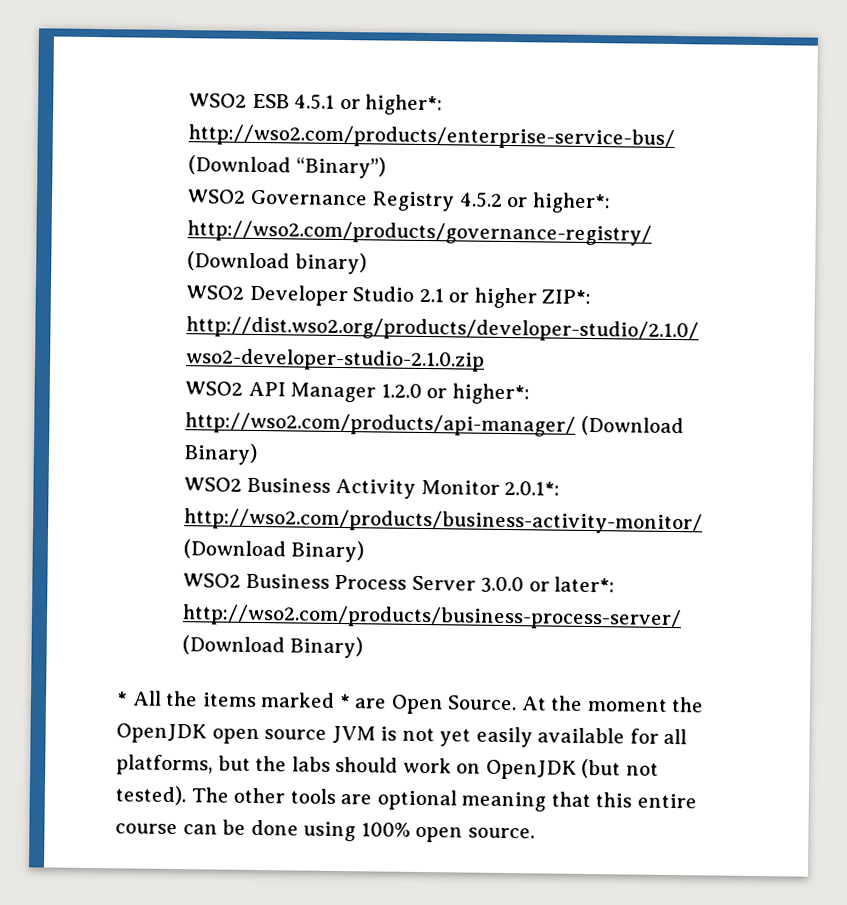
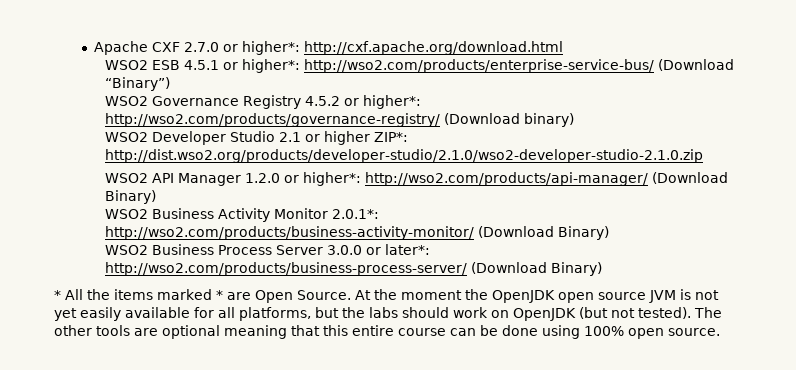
+ Apache CXF 2.7.0 or higher*: http://cxf.apache.org/download.html

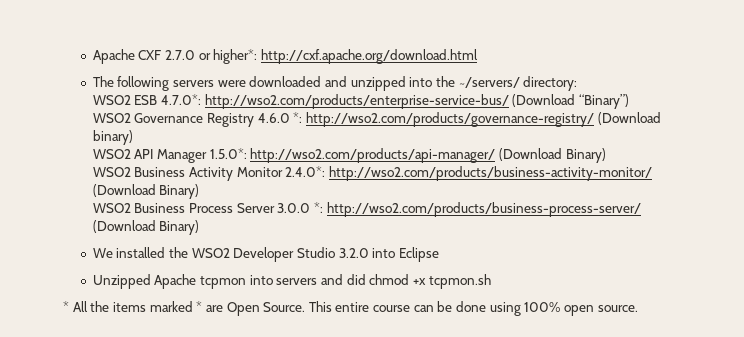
+ The following servers were downloaded and unzipped into the ~/servers/ directory:
- WSO2 ESB 4.5.1 or higher*: http://wso2.com/products/enterprise-service-bus/ (Download “Binary”)
+ WSO2 ESB 4.7.0*: http://wso2.com/products/enterprise-service-bus/ (Download “Binary”)
- WSO2 Governance Registry 4.5.2 or higher*: http://wso2.com/products/governance-registry/ (Download binary)
+ WSO2 Governance Registry 4.6.0 *: http://wso2.com/products/governance-registry/ (Download binary)
- WSO2 Developer Studio 2.1 or higher ZIP*: http://dist.wso2.org/products/developer-studio/2.1.0/wso2-developer-studio-2.1.0.zip
- WSO2 API Manager 1.2.0 or higher*: http://wso2.com/products/api-manager/ (Download Binary)
+ WSO2 API Manager 1.5.0*: http://wso2.com/products/api-manager/ (Download Binary)
- WSO2 Business Activity Monitor 2.0.1*: http://wso2.com/products/business-activity-monitor/ (Download Binary)
+ WSO2 Business Activity Monitor 2.4.0*: http://wso2.com/products/business-activity-monitor/ (Download Binary)
- WSO2 Business Process Server 3.0.0 or later*: http://wso2.com/products/business-process-server/ (Download Binary)
+ WSO2 Business Process Server 3.0.0 *: http://wso2.com/products/business-process-server/ (Download Binary)
+ We installed the WSO2 Developer Studio 3.2.0 into Eclipse
+ Unzipped Apache tcpmon into servers and did chmod +x tcpmon.sh
- At the moment the OpenJDK open source JVM is not yet easily available for all platforms, but the labs should work on OpenJDK (but not tested). The other tools are optional meaning that this entire course can be done using 100% open source.
+ This entire course can be done using 100% open source.

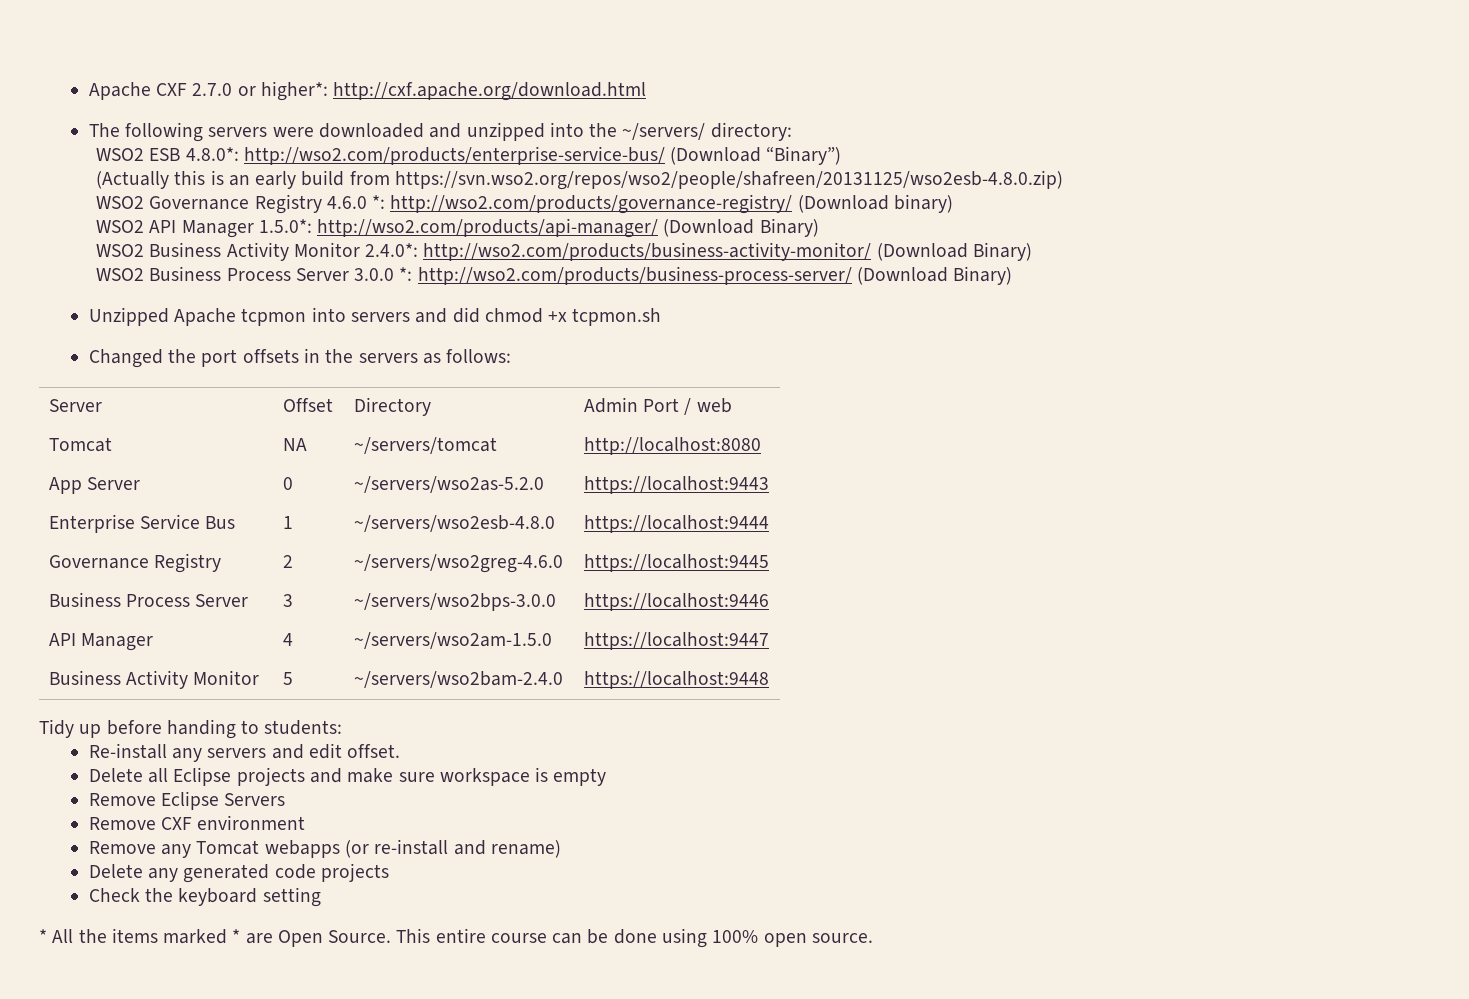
- WSO2 ESB 4.7.0*: http://wso2.com/products/enterprise-service-bus/ (Download “Binary”)
+ WSO2 ESB 4.8.0*: http://wso2.com/products/enterprise-service-bus/ (Download “Binary”)
+ (Actually this is an early build from https://svn.wso2.org/repos/wso2/people/shafreen/20131125/wso2esb-4.8.0.zip)
- We installed the WSO2 Developer Studio 3.2.0 into Eclipse
+ Changed the port offsets in the servers as follows:
+ Server | Offset | Directory | Admin Port / web
+ Tomcat | NA | ~/servers/tomcat | http://localhost:8080
+ App Server | 0 | ~/servers/wso2as-5.2.0 | https://localhost:9443
+ Enterprise Service Bus | 1 | ~/servers/wso2esb-4.8.0 | https://localhost:9444
+ Governance Registry | 2 | ~/servers/wso2greg-4.6.0 | https://localhost:9445
+ Business Process Server | 3 | ~/servers/wso2bps-3.0.0 | https://localhost:9446
+ API Manager | 4 | ~/servers/wso2am-1.5.0 | https://localhost:9447
+ Business Activity Monitor | 5 | ~/servers/wso2bam-2.4.0 | https://localhost:9448
+ Tidy up before handing to students:
+ Re-install any servers and edit offset.
+ Delete all Eclipse projects and make sure workspace is empty
+ Remove Eclipse Servers
+ Remove CXF environment
+ Remove any Tomcat webapps (or re-install and rename)
+ Delete any generated code projects
+ Check the keyboard setting

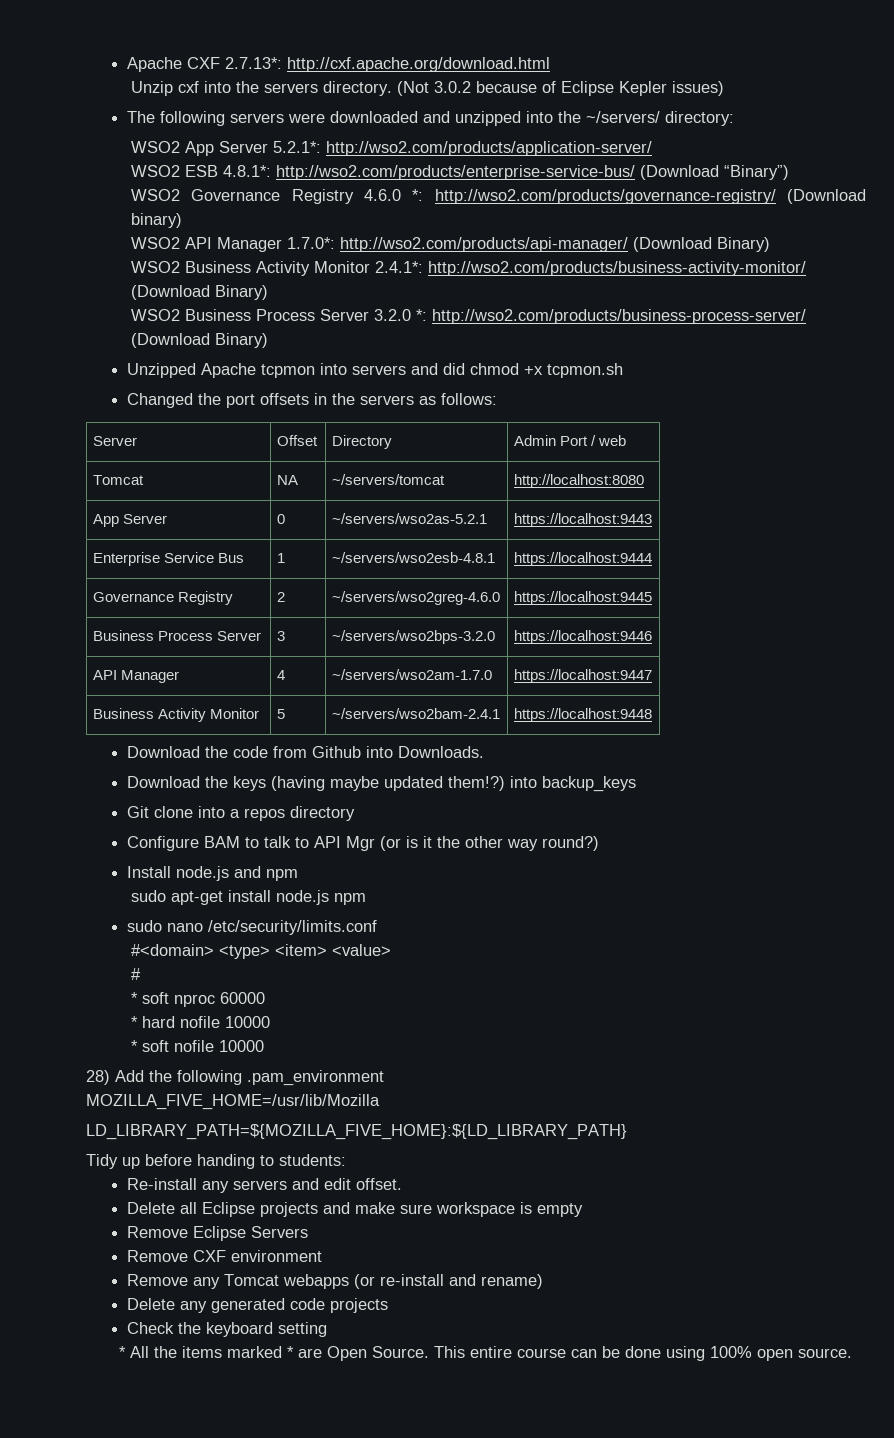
- Apache CXF 2.7.0 or higher*: http://cxf.apache.org/download.html
+ Apache CXF 2.7.13*: http://cxf.apache.org/download.html
+ Unzip cxf into the servers directory. (Not 3.0.2 because of Eclipse Kepler issues)
+ WSO2 App Server 5.2.1*: http://wso2.com/products/application-server/
- WSO2 ESB 4.8.0*: http://wso2.com/products/enterprise-service-bus/ (Download “Binary”)
+ WSO2 ESB 4.8.1*: http://wso2.com/products/enterprise-service-bus/ (Download “Binary”)
- (Actually this is an early build from https://svn.wso2.org/repos/wso2/people/shafreen/20131125/wso2esb-4.8.0.zip)
- WSO2 API Manager 1.5.0*: http://wso2.com/products/api-manager/ (Download Binary)
+ WSO2 API Manager 1.7.0*: http://wso2.com/products/api-manager/ (Download Binary)
- WSO2 Business Activity Monitor 2.4.0*: http://wso2.com/products/business-activity-monitor/ (Download Binary)
+ WSO2 Business Activity Monitor 2.4.1*: http://wso2.com/products/business-activity-monitor/ (Download Binary)
- WSO2 Business Process Server 3.0.0 *: http://wso2.com/products/business-process-server/ (Download Binary)
+ WSO2 Business Process Server 3.2.0 *: http://wso2.com/products/business-process-server/ (Download Binary)
- App Server | 0 | ~/servers/wso2as-5.2.0 | https://localhost:9443
+ App Server | 0 | ~/servers/wso2as-5.2.1 | https://localhost:9443
- Enterprise Service Bus | 1 | ~/servers/wso2esb-4.8.0 | https://localhost:9444
+ Enterprise Service Bus | 1 | ~/servers/wso2esb-4.8.1 | https://localhost:9444
- Business Process Server | 3 | ~/servers/wso2bps-3.0.0 | https://localhost:9446
+ Business Process Server | 3 | ~/servers/wso2bps-3.2.0 | https://localhost:9446
- API Manager | 4 | ~/servers/wso2am-1.5.0 | https://localhost:9447
+ API Manager | 4 | ~/servers/wso2am-1.7.0 | https://localhost:9447
- Business Activity Monitor | 5 | ~/servers/wso2bam-2.4.0 | https://localhost:9448
+ Business Activity Monitor | 5 | ~/servers/wso2bam-2.4.1 | https://localhost:9448
+ Download the code from Github into Downloads.
+ Download the keys (having maybe updated them!?) into backup_keys
+ Git clone into a repos directory
+ Configure BAM to talk to API Mgr (or is it the other way round?)
+ Install node.js and npm
+ sudo apt-get install node.js npm
+ sudo nano /etc/security/limits.conf
+ #<domain> <type> <item> <value>
+ #
+ * soft nproc 60000
+ * hard nofile 10000
+ * soft nofile 10000
+ 28) Add the following .pam_environment
+ MOZILLA_FIVE_HOME=/usr/lib/Mozilla
+ LD_LIBRARY_PATH=${MOZILLA_FIVE_HOME}:${LD_LIBRARY_PATH}

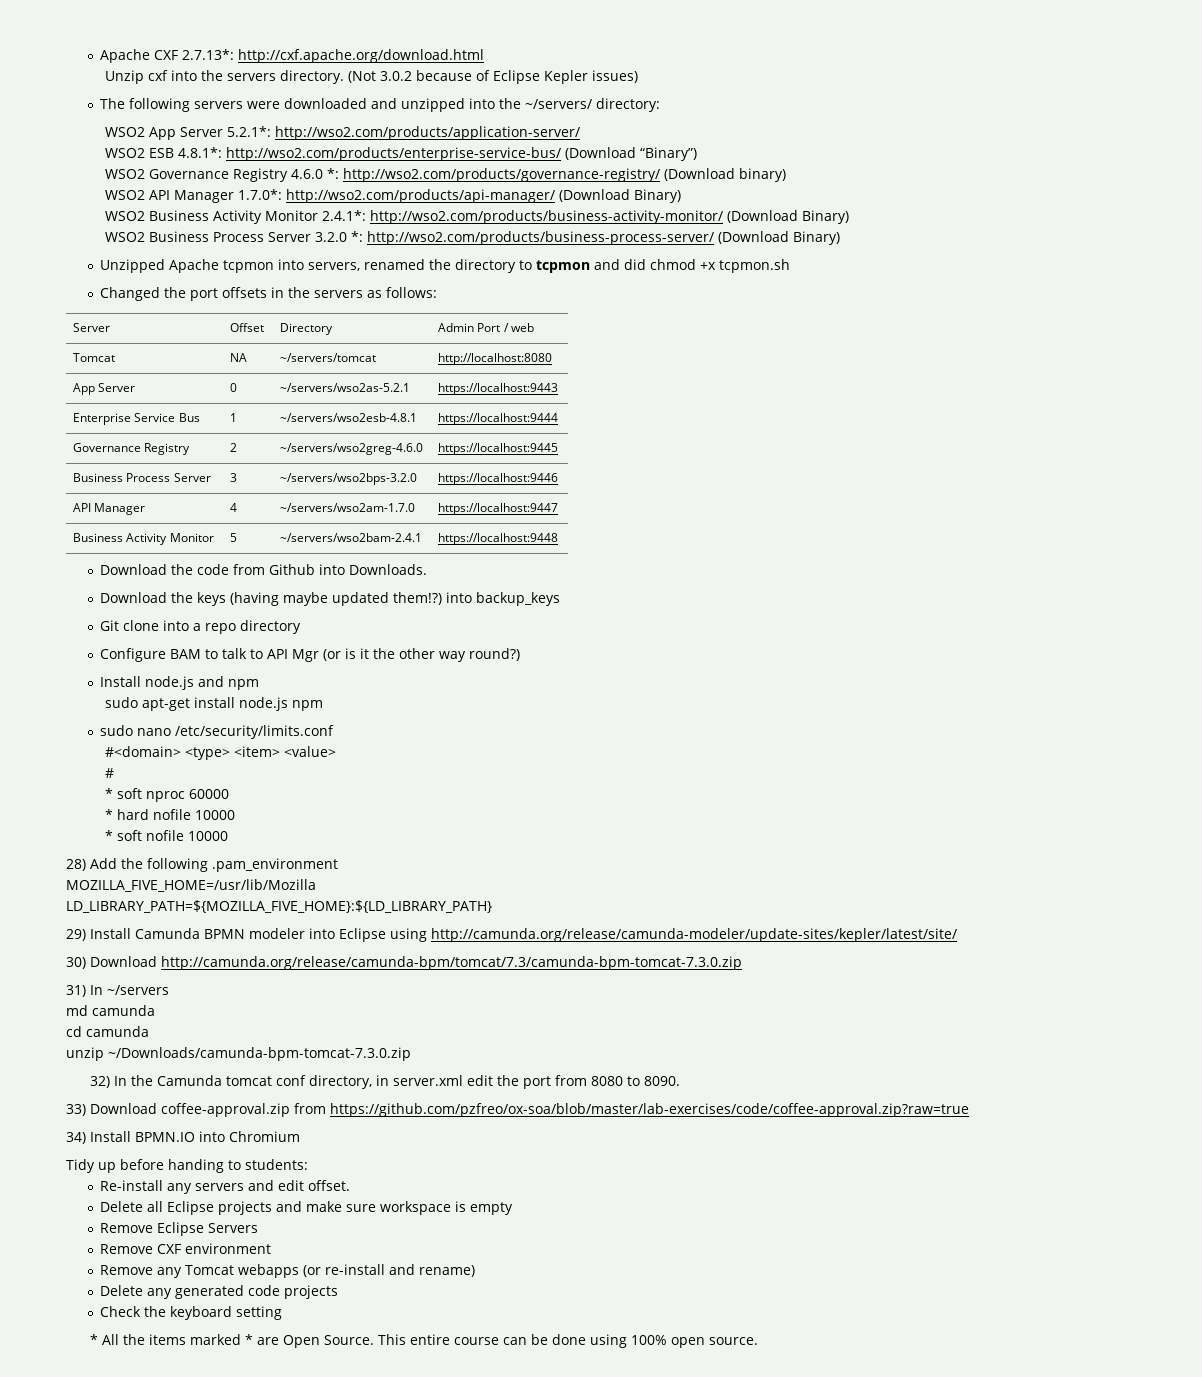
- Unzipped Apache tcpmon into servers and did chmod +x tcpmon.sh
+ Unzipped Apache tcpmon into servers, renamed the directory to tcpmon and did chmod +x tcpmon.sh
- Git clone into a repos directory
+ Git clone into a repo directory
+ 29) Install Camunda BPMN modeler into Eclipse using http://camunda.org/release/camunda-modeler/update-sites/kepler/latest/site/
+ 30) Download http://camunda.org/release/camunda-bpm/tomcat/7.3/camunda-bpm-tomcat-7.3.0.zip
+ 31) In ~/servers
+ md camunda
+ cd camunda
+ unzip ~/Downloads/camunda-bpm-tomcat-7.3.0.zip
+ 32) In the Camunda tomcat conf directory, in server.xml edit the port from 8080 to 8090.
+ 33) Download coffee-approval.zip from https://github.com/pzfreo/ox-soa/blob/master/lab-exercises/code/coffee-approval.zip?raw=true
+ 34) Install BPMN.IO into Chromium

